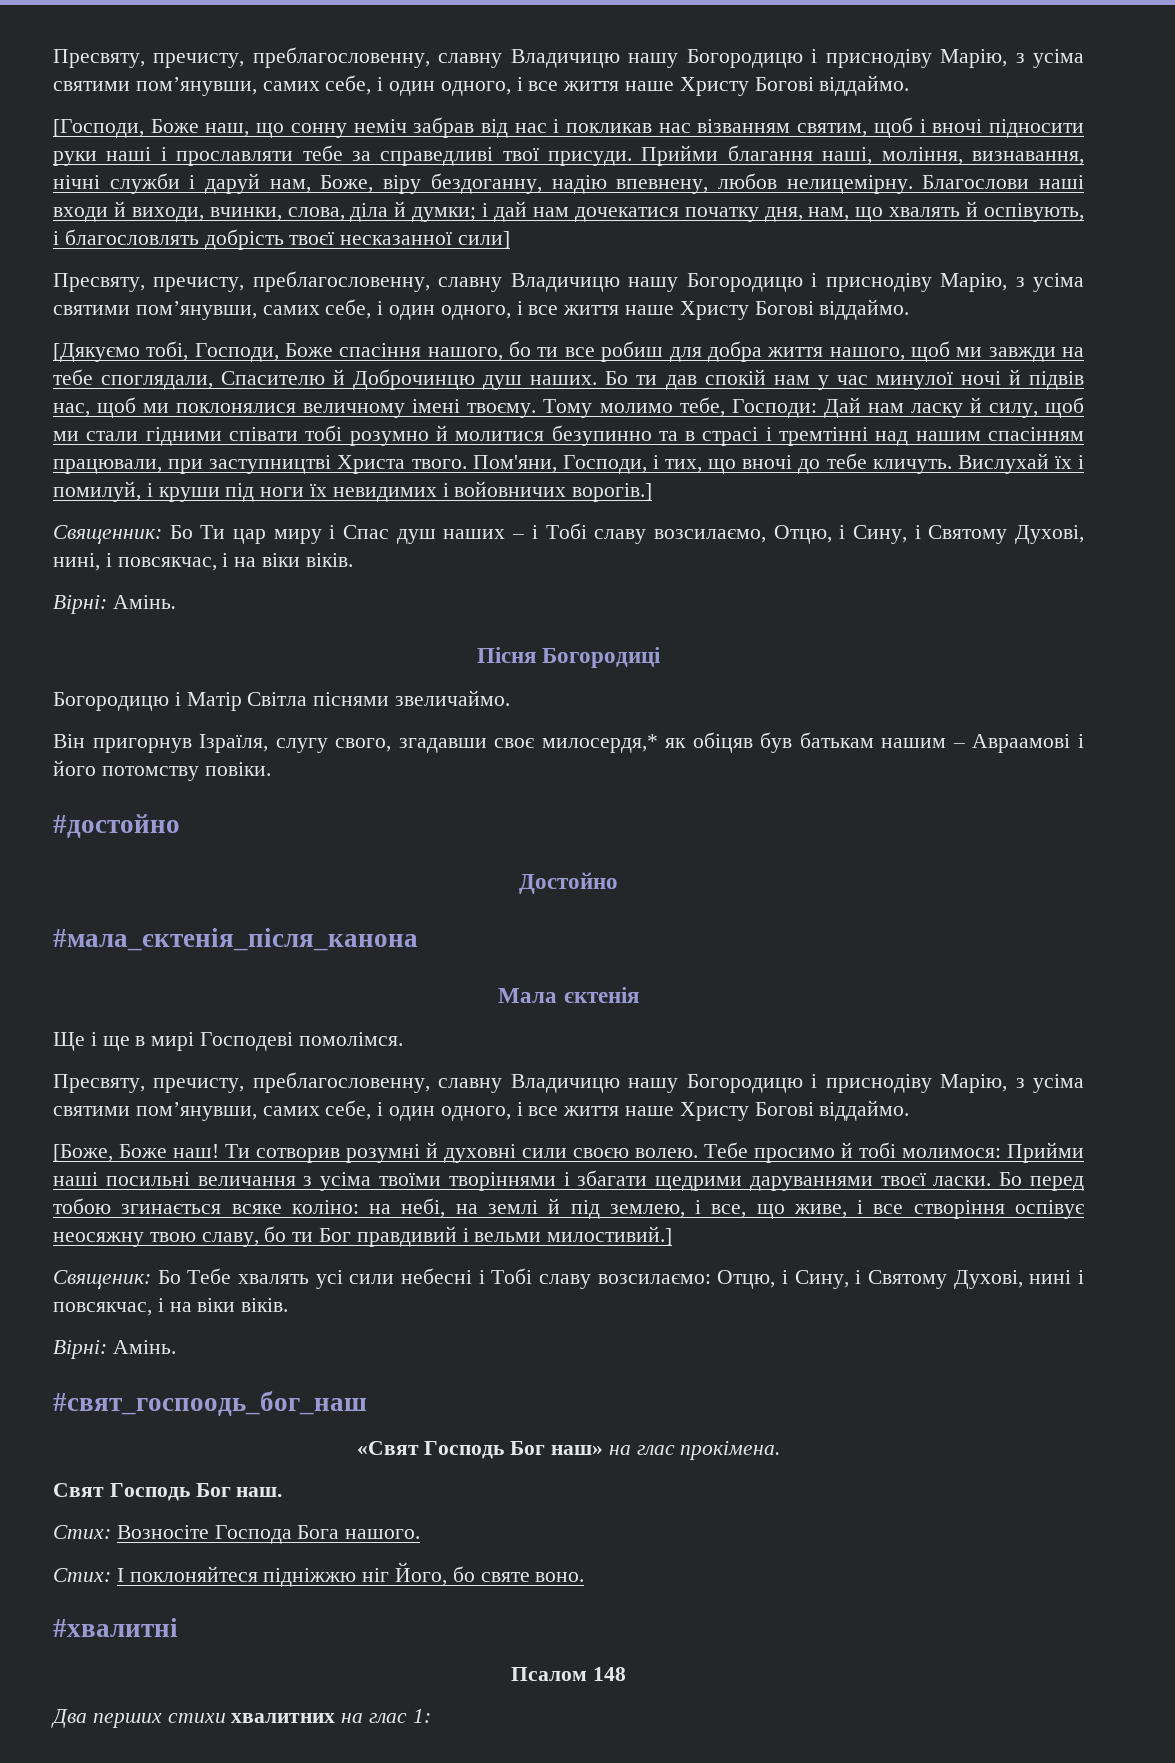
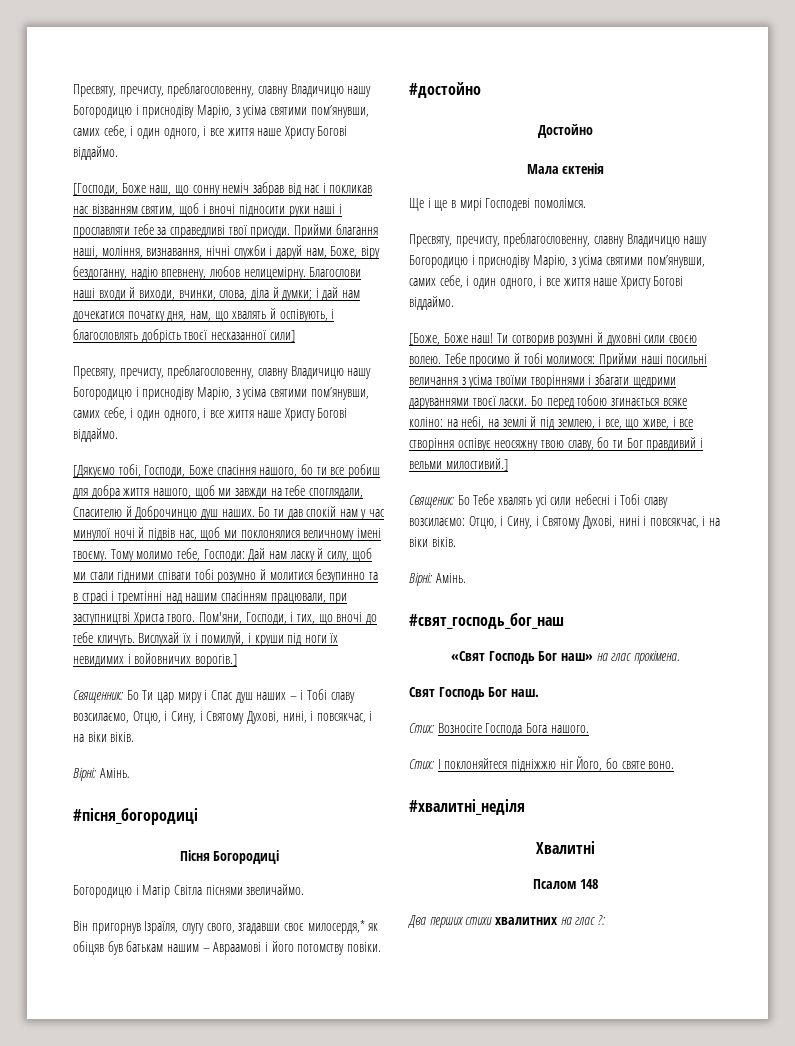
+ #пісня_богородиці
- #мала_єктенія_після_канона
- #свят_госпоодь_бог_наш
+ #свят_господь_бог_наш
- #хвалитні
+ #хвалитні_неділя
+ Хвалитні
- Два перших стихи хвалитних на глас 1:
+ Два перших стихи хвалитних на глас ?:

